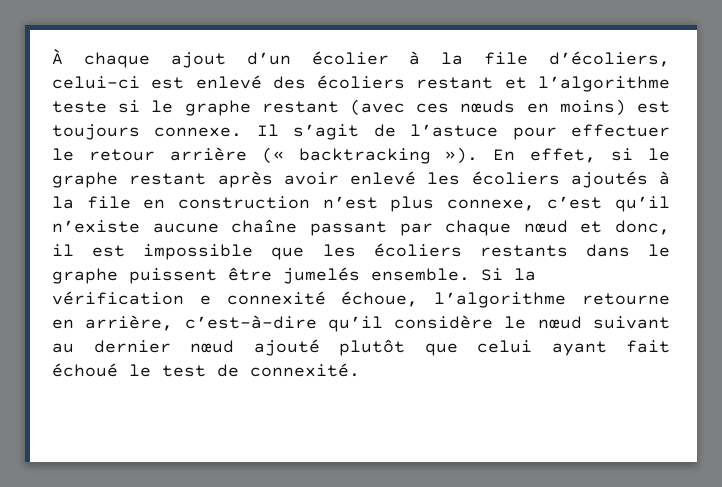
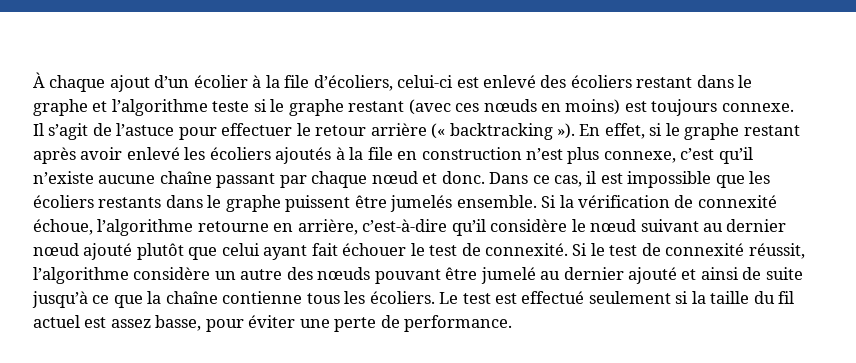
- À chaque ajout d’un écolier à la file d’écoliers, celui-ci est enlevé des écoliers restant et l’algorithme teste si le graphe restant (avec ces nœuds en moins) est toujours connexe.
+ À chaque ajout d’un écolier à la file d’écoliers, celui-ci est enlevé des écoliers restant dans le graphe et l’algorithme teste si le graphe restant (avec ces nœuds en moins) est toujours connexe.
- En effet, si le graphe restant après avoir enlevé les écoliers ajoutés à la file en construction n’est plus connexe, c’est qu’il n’existe aucune chaîne passant par chaque nœud et donc, il est impossible que les écoliers restants dans le graphe puissent être jumelés ensemble.
+ En effet, si le graphe restant après avoir enlevé les écoliers ajoutés à la file en construction n’est plus connexe, c’est qu’il n’existe aucune chaîne passant par chaque nœud et donc. Dans ce cas, il est impossible que les écoliers restants dans le graphe puissent être jumelés ensemble.
- Si la vérification e connexité échoue, l’algorithme retourne en arrière, c’est-à-dire qu’il considère le nœud suivant au dernier nœud ajouté plutôt que celui ayant fait échoué le test de connexité.
+ Si la vérification de connexité échoue, l’algorithme retourne en arrière, c’est-à-dire qu’il considère le nœud suivant au dernier nœud ajouté plutôt que celui ayant fait échouer le test de connexité.
+ Si le test de connexité réussit, l’algorithme considère un autre des nœuds pouvant être jumelé au dernier ajouté et ainsi de suite jusqu’à ce que la chaîne contienne tous les écoliers. Le test est effectué seulement si la taille du fil actuel est assez basse, pour éviter une perte de performance.

